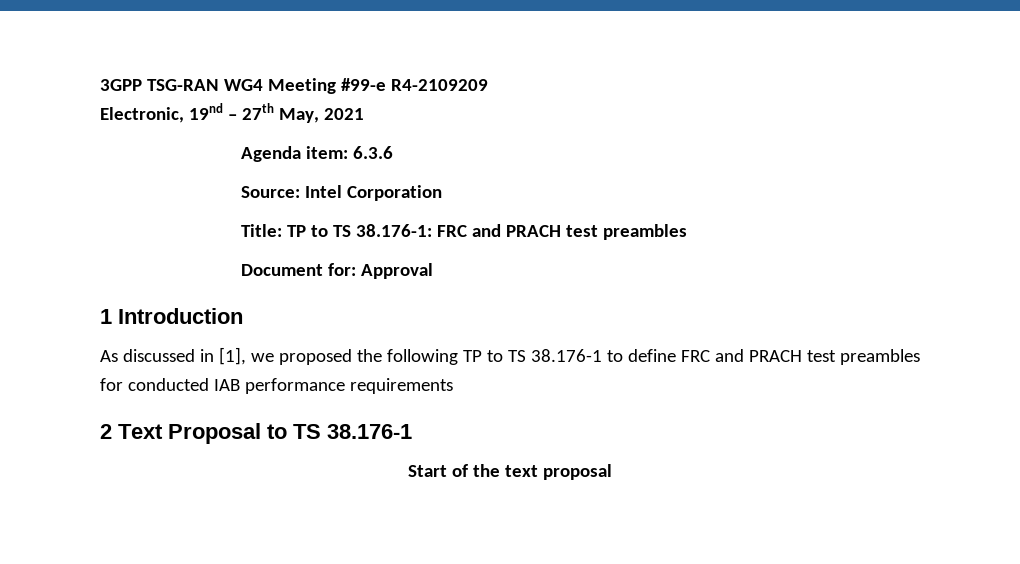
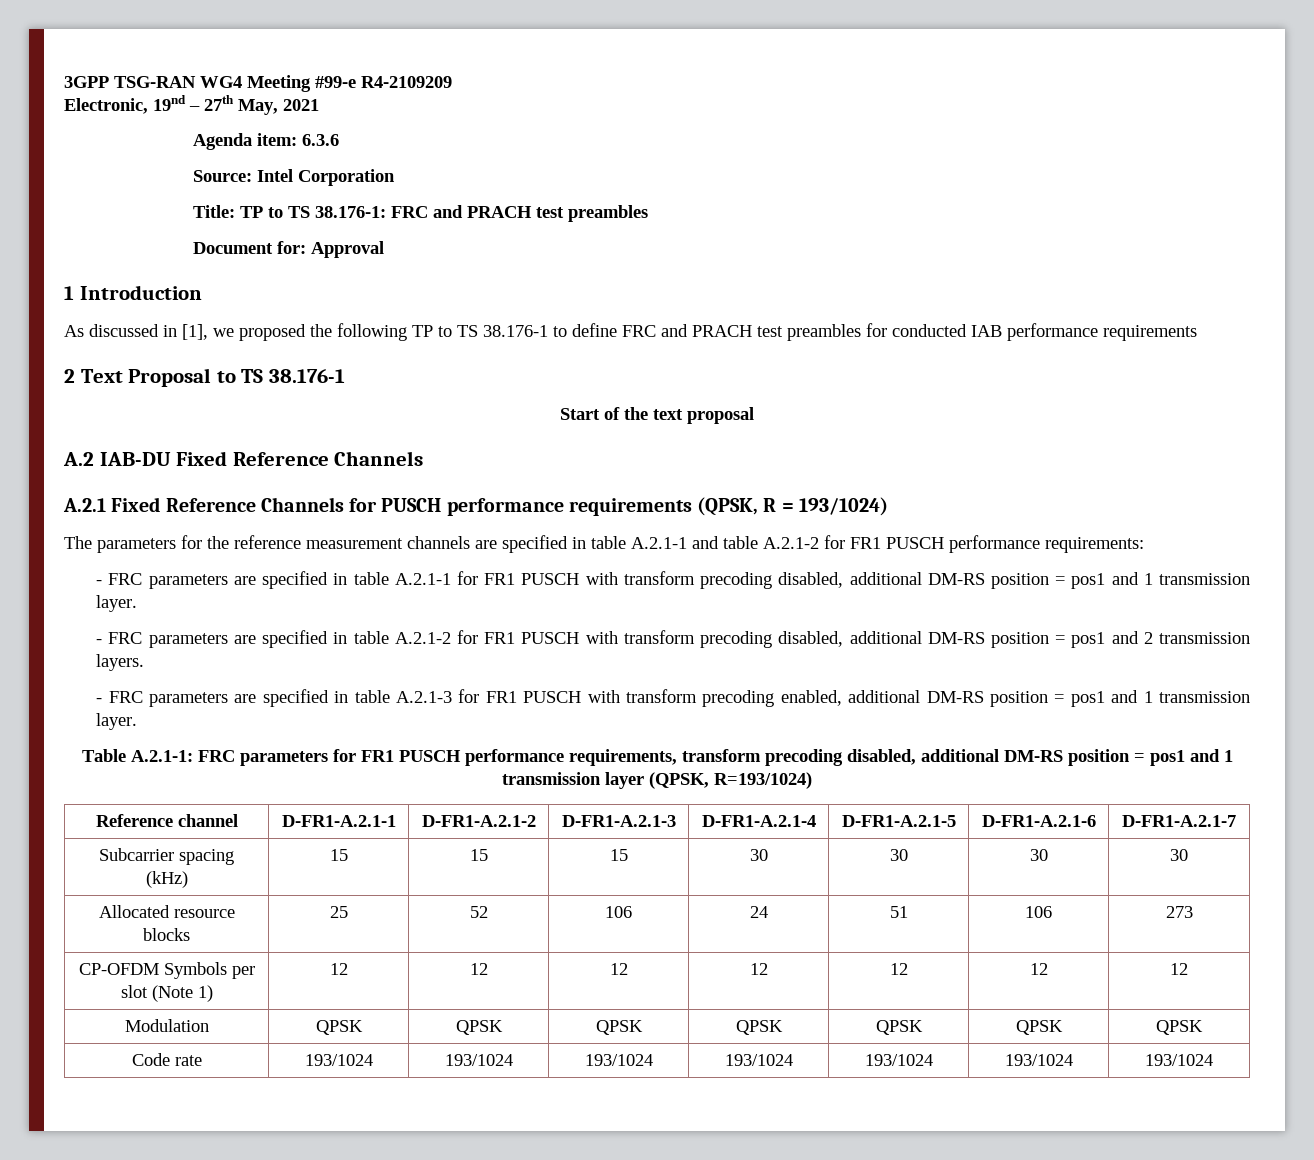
+ A.2 IAB-DU Fixed Reference Channels
+ A.2.1 Fixed Reference Channels for PUSCH performance requirements (QPSK, R = 193/1024)
+ The parameters for the reference measurement channels are specified in table A.2.1-1 and table A.2.1-2 for FR1 PUSCH performance requirements:
+ - FRC parameters are specified in table A.2.1-1 for FR1 PUSCH with transform precoding disabled, additional DM-RS position = pos1 and 1 transmission layer.
+ - FRC parameters are specified in table A.2.1-2 for FR1 PUSCH with transform precoding disabled, additional DM-RS position = pos1 and 2 transmission layers.
+ - FRC parameters are specified in table A.2.1-3 for FR1 PUSCH with transform precoding enabled, additional DM-RS position = pos1 and 1 transmission layer.
+ Table A.2.1-1: FRC parameters for FR1 PUSCH performance requirements, transform precoding disabled, additional DM-RS position = pos1 and 1 transmission layer (QPSK, R=193/1024)
+ Reference channel | D-FR1-A.2.1-1 | D-FR1-A.2.1-2 | D-FR1-A.2.1-3 | D-FR1-A.2.1-4 | D-FR1-A.2.1-5 | D-FR1-A.2.1-6 | D-FR1-A.2.1-7
+ Subcarrier spacing (kHz) | 15 | 15 | 15 | 30 | 30 | 30 | 30
+ Allocated resource blocks | 25 | 52 | 106 | 24 | 51 | 106 | 273
+ CP-OFDM Symbols per slot (Note 1) | 12 | 12 | 12 | 12 | 12 | 12 | 12
+ Modulation | QPSK | QPSK | QPSK | QPSK | QPSK | QPSK | QPSK
+ Code rate | 193/1024 | 193/1024 | 193/1024 | 193/1024 | 193/1024 | 193/1024 | 193/1024

